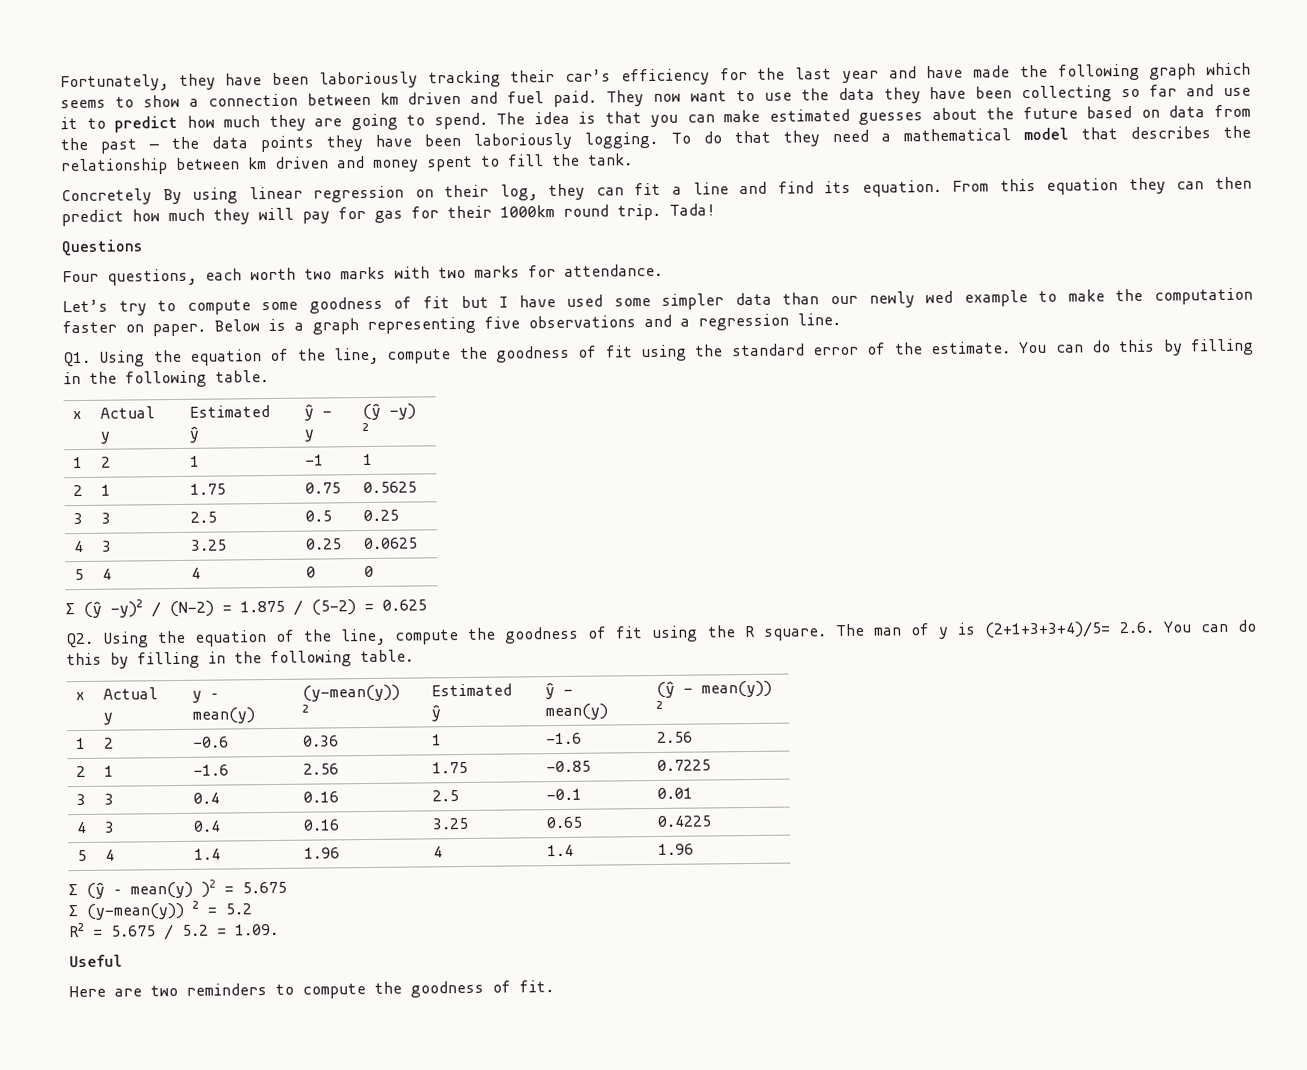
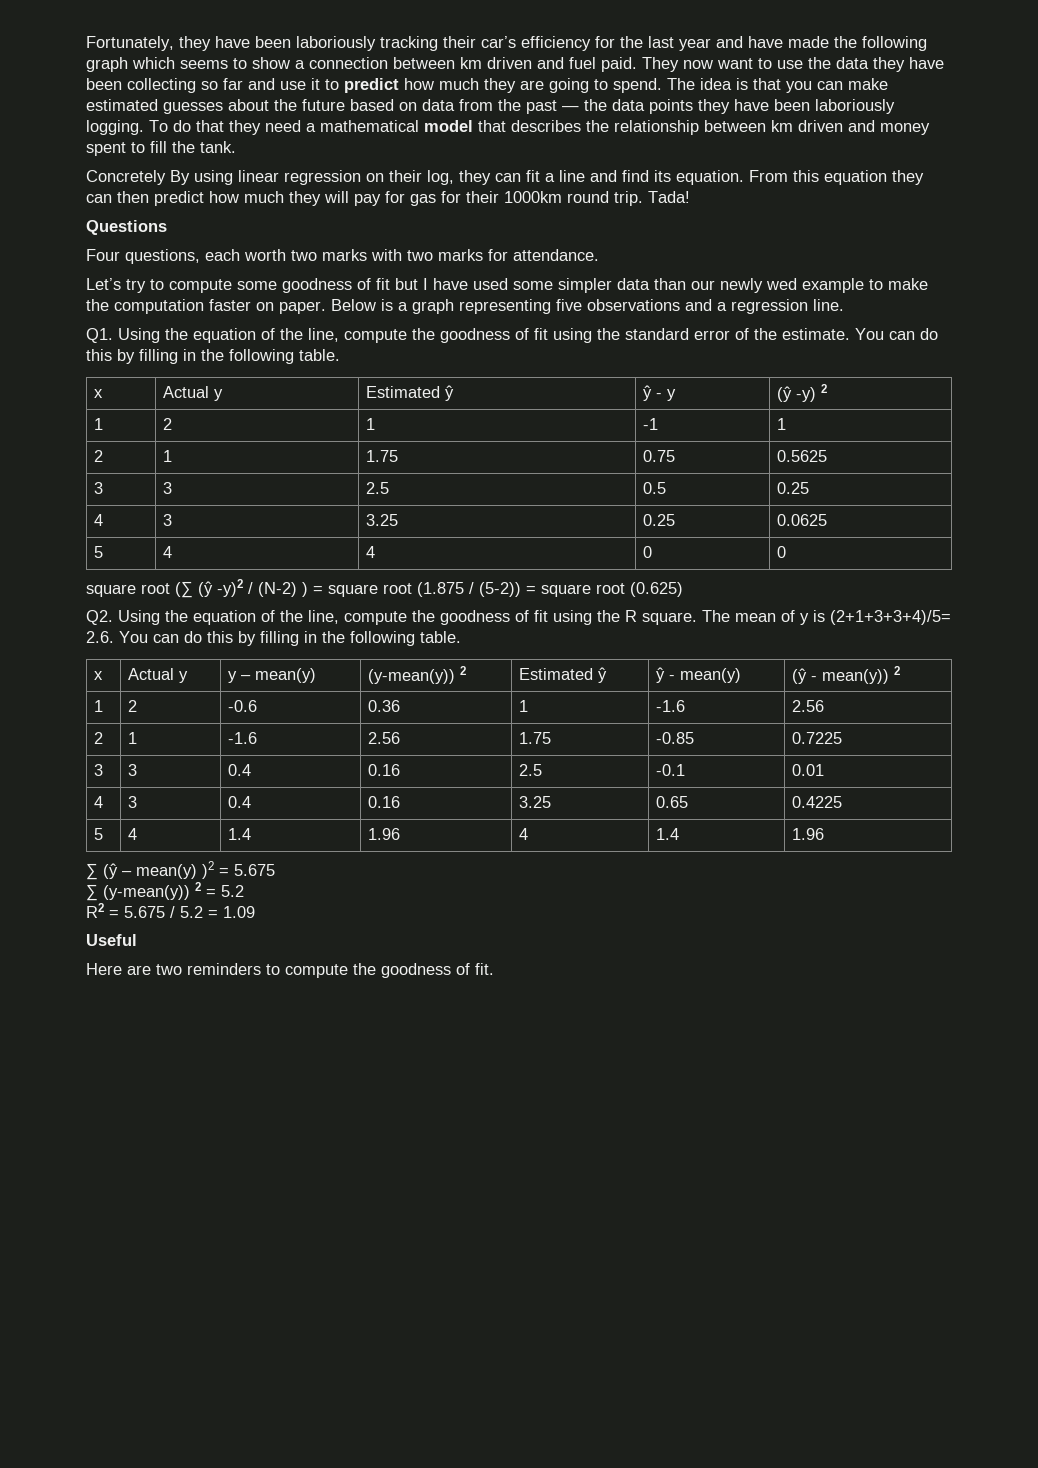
- ∑ (ŷ -y)2 / (N-2) = 1.875 / (5-2) = 0.625
+ square root (∑ (ŷ -y)2 / (N-2) ) = square root (1.875 / (5-2)) = square root (0.625)
- The man of y is (2+1+3+3+4)/5= 2.6. You can do this by filling in the following table.
+ The mean of y is (2+1+3+3+4)/5= 2.6. You can do this by filling in the following table.
- R2 = 5.675 / 5.2 = 1.09.
+ R2 = 5.675 / 5.2 = 1.09

